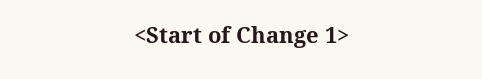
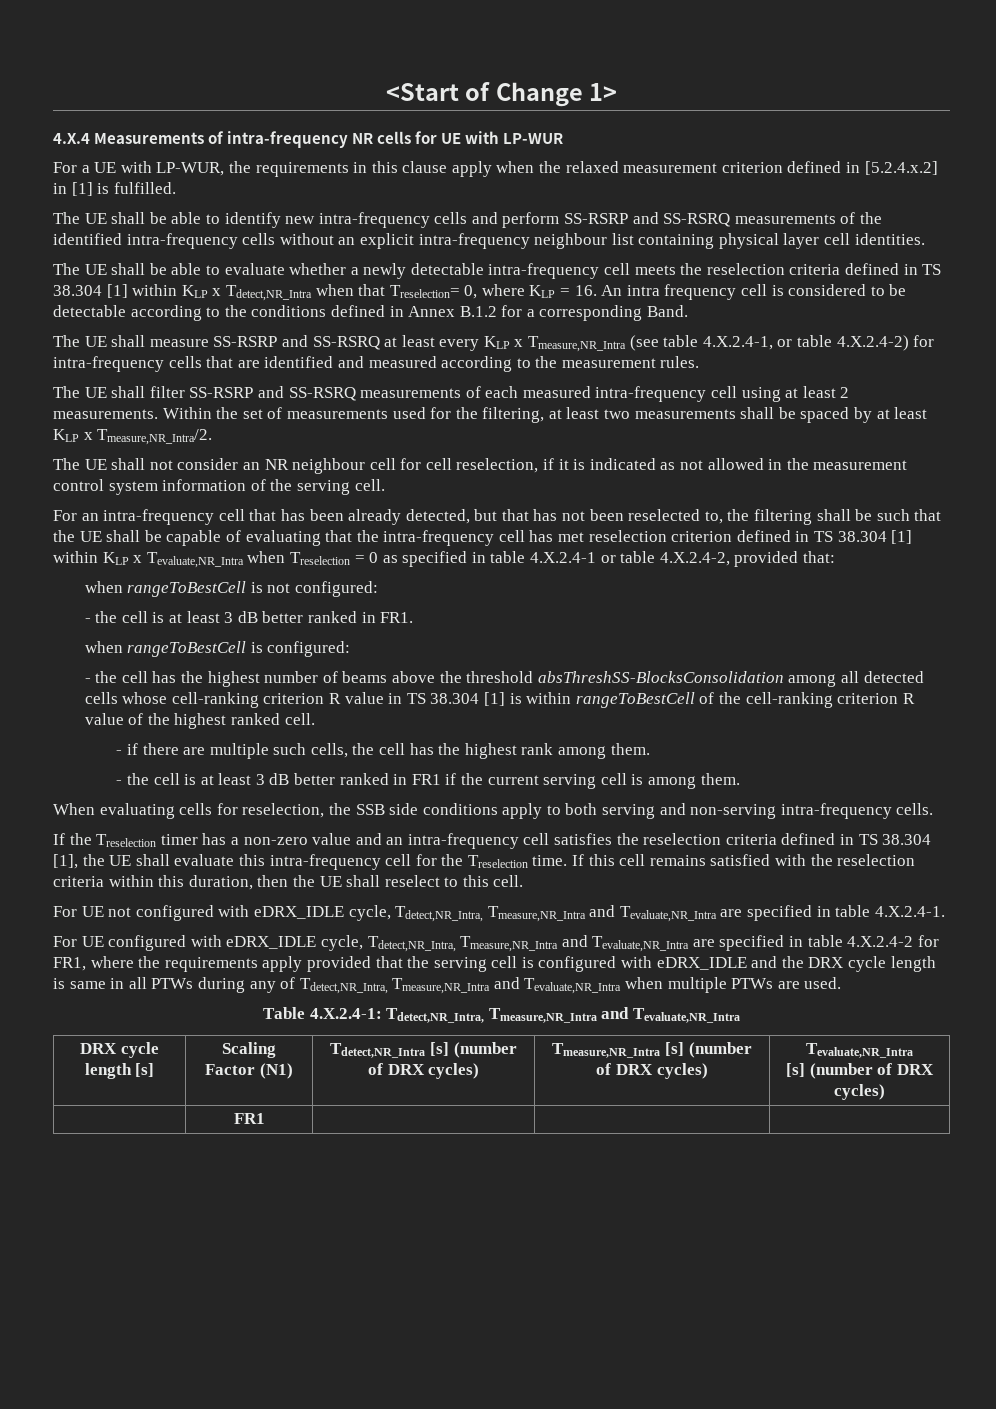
+ 4.X.4 Measurements of intra-frequency NR cells for UE with LP-WUR
+ For a UE with LP-WUR, the requirements in this clause apply when the relaxed measurement criterion defined in [5.2.4.x.2] in [1] is fulfilled.
+ The UE shall be able to identify new intra-frequency cells and perform SS-RSRP and SS-RSRQ measurements of the identified intra-frequency cells without an explicit intra-frequency neighbour list containing physical layer cell identities.
+ The UE shall be able to evaluate whether a newly detectable intra-frequency cell meets the reselection criteria defined in TS 38.304 [1] within KLP x Tdetect,NR_Intra when that Treselection= 0, where KLP = 16. An intra frequency cell is considered to be detectable according to the conditions defined in Annex B.1.2 for a corresponding Band.
+ The UE shall measure SS-RSRP and SS-RSRQ at least every KLP x Tmeasure,NR_Intra (see table 4.X.2.4-1, or table 4.X.2.4-2) for intra-frequency cells that are identified and measured according to the measurement rules.
+ The UE shall filter SS-RSRP and SS-RSRQ measurements of each measured intra-frequency cell using at least 2 measurements. Within the set of measurements used for the filtering, at least two measurements shall be spaced by at least KLP x Tmeasure,NR_Intra/2.
+ The UE shall not consider an NR neighbour cell for cell reselection, if it is indicated as not allowed in the measurement control system information of the serving cell.
+ For an intra-frequency cell that has been already detected, but that has not been reselected to, the filtering shall be such that the UE shall be capable of evaluating that the intra-frequency cell has met reselection criterion defined in TS 38.304 [1] within KLP x Tevaluate,NR_Intra when Treselection = 0 as specified in table 4.X.2.4-1 or table 4.X.2.4-2, provided that:
+ when rangeToBestCell is not configured:
+ - the cell is at least 3 dB better ranked in FR1.
+ when rangeToBestCell is configured:
+ - the cell has the highest number of beams above the threshold absThreshSS-BlocksConsolidation among all detected cells whose cell-ranking criterion R value in TS 38.304 [1] is within rangeToBestCell of the cell-ranking criterion R value of the highest ranked cell.
+ - if there are multiple such cells, the cell has the highest rank among them.
+ - the cell is at least 3 dB better ranked in FR1 if the current serving cell is among them.
+ When evaluating cells for reselection, the SSB side conditions apply to both serving and non-serving intra-frequency cells.
+ If the Treselection timer has a non-zero value and an intra-frequency cell satisfies the reselection criteria defined in TS 38.304 [1], the UE shall evaluate this intra-frequency cell for the Treselection time. If this cell remains satisfied with the reselection criteria within this duration, then the UE shall reselect to this cell.
+ For UE not configured with eDRX_IDLE cycle, Tdetect,NR_Intra, Tmeasure,NR_Intra and Tevaluate,NR_Intra are specified in table 4.X.2.4-1.
+ For UE configured with eDRX_IDLE cycle, Tdetect,NR_Intra, Tmeasure,NR_Intra and Tevaluate,NR_Intra are specified in table 4.X.2.4-2 for FR1, where the requirements apply provided that the serving cell is configured with eDRX_IDLE and the DRX cycle length is same in all PTWs during any of Tdetect,NR_Intra, Tmeasure,NR_Intra and Tevaluate,NR_Intra when multiple PTWs are used.
+ Table 4.X.2.4-1: Tdetect,NR_Intra, Tmeasure,NR_Intra and Tevaluate,NR_Intra
+ DRX cycle length [s] | Scaling Factor (N1) | Tdetect,NR_Intra [s] (number of DRX cycles) | Tmeasure,NR_Intra [s] (number of DRX cycles) | Tevaluate,NR_Intra
+ [s] (number of DRX cycles)
+ | FR1 | | |

